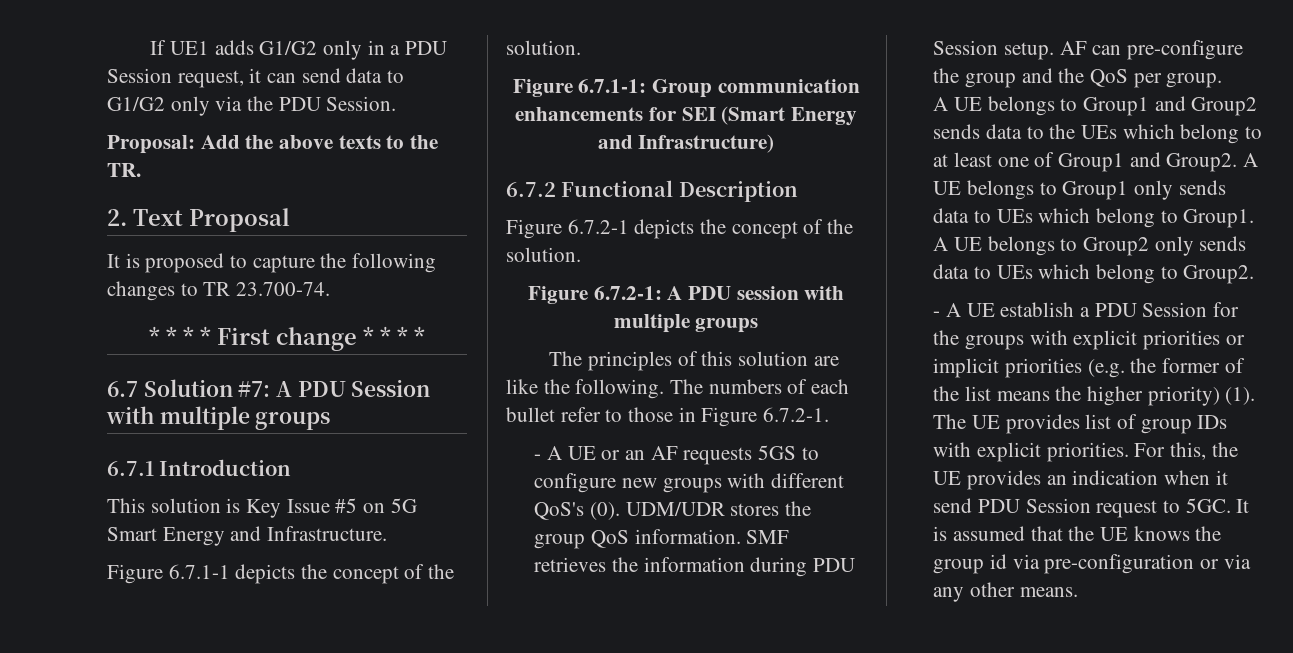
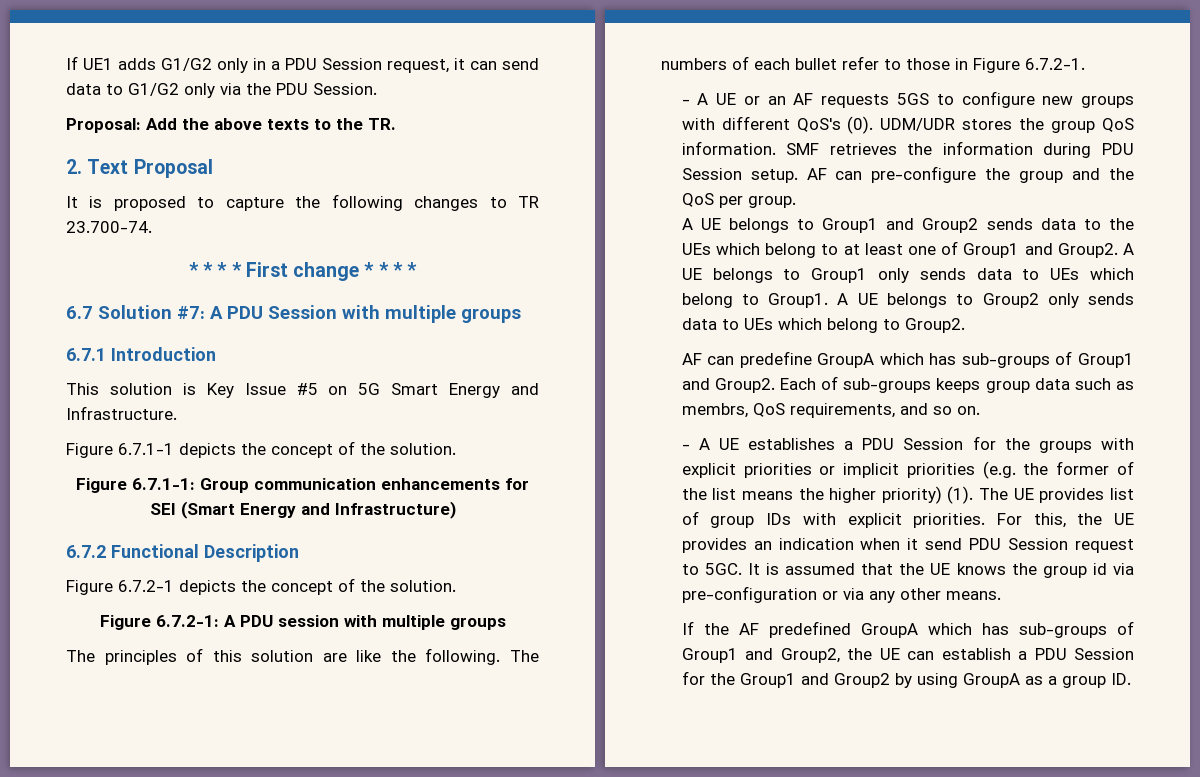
- - A UE establish a PDU Session for the groups with explicit priorities or implicit priorities (e.g. the former of the list means the higher priority) (1).
+ AF can predefine GroupA which has sub-groups of Group1 and Group2. Each of sub-groups keeps group data such as membrs, QoS requirements, and so on.
+ - A UE establishes a PDU Session for the groups with explicit priorities or implicit priorities (e.g. the former of the list means the higher priority) (1).
+ If the AF predefined GroupA which has sub-groups of Group1 and Group2, the UE can establish a PDU Session for the Group1 and Group2 by using GroupA as a group ID.

